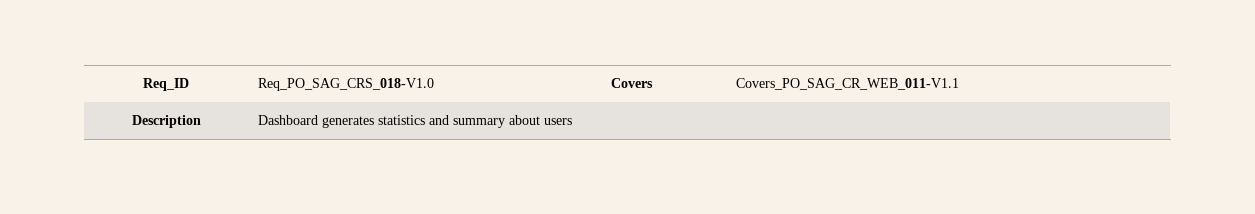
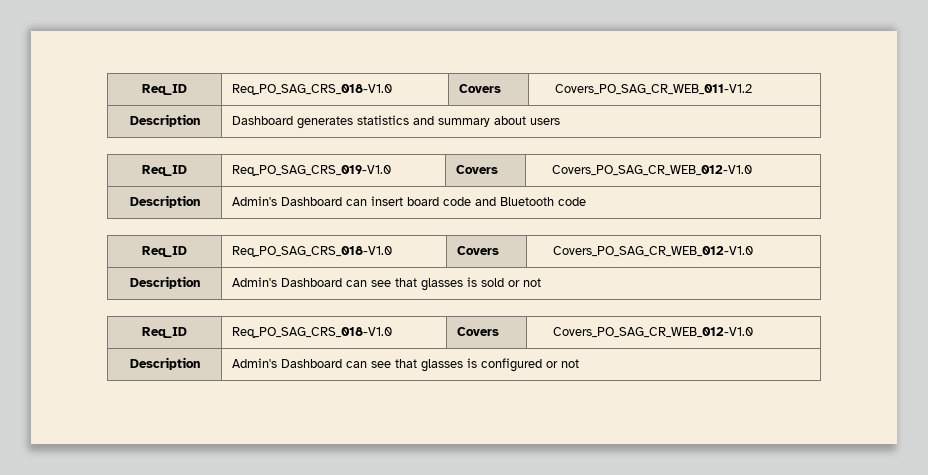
- Req_ID | Req_PO_SAG_CRS_018-V1.0 | Covers | Covers_PO_SAG_CR_WEB_011-V1.1
+ Req_ID | Req_PO_SAG_CRS_018-V1.0 | Covers | Covers_PO_SAG_CR_WEB_011-V1.2
+ Req_ID | Req_PO_SAG_CRS_019-V1.0 | Covers | Covers_PO_SAG_CR_WEB_012-V1.0
+ Description | Admin's Dashboard can insert board code and Bluetooth code
+ Req_ID | Req_PO_SAG_CRS_018-V1.0 | Covers | Covers_PO_SAG_CR_WEB_012-V1.0
+ Description | Admin's Dashboard can see that glasses is sold or not
+ Req_ID | Req_PO_SAG_CRS_018-V1.0 | Covers | Covers_PO_SAG_CR_WEB_012-V1.0
+ Description | Admin's Dashboard can see that glasses is configured or not

